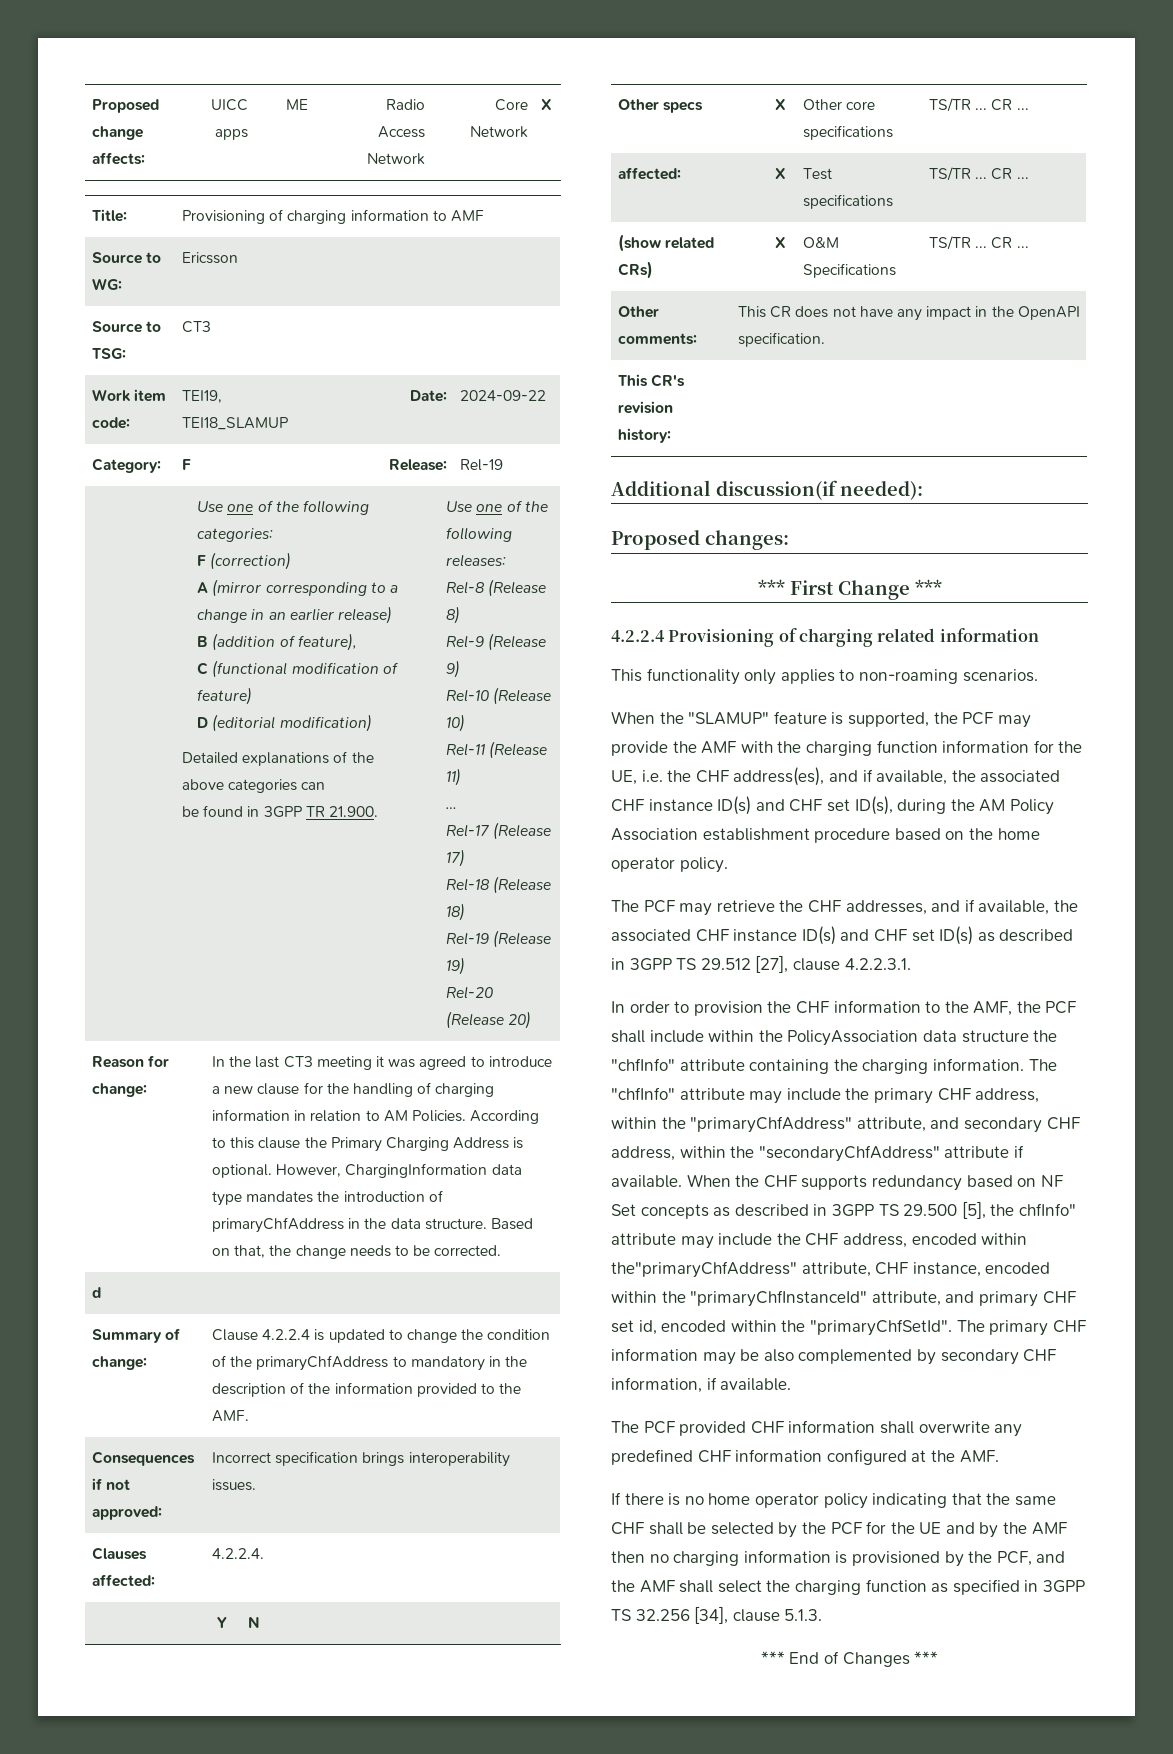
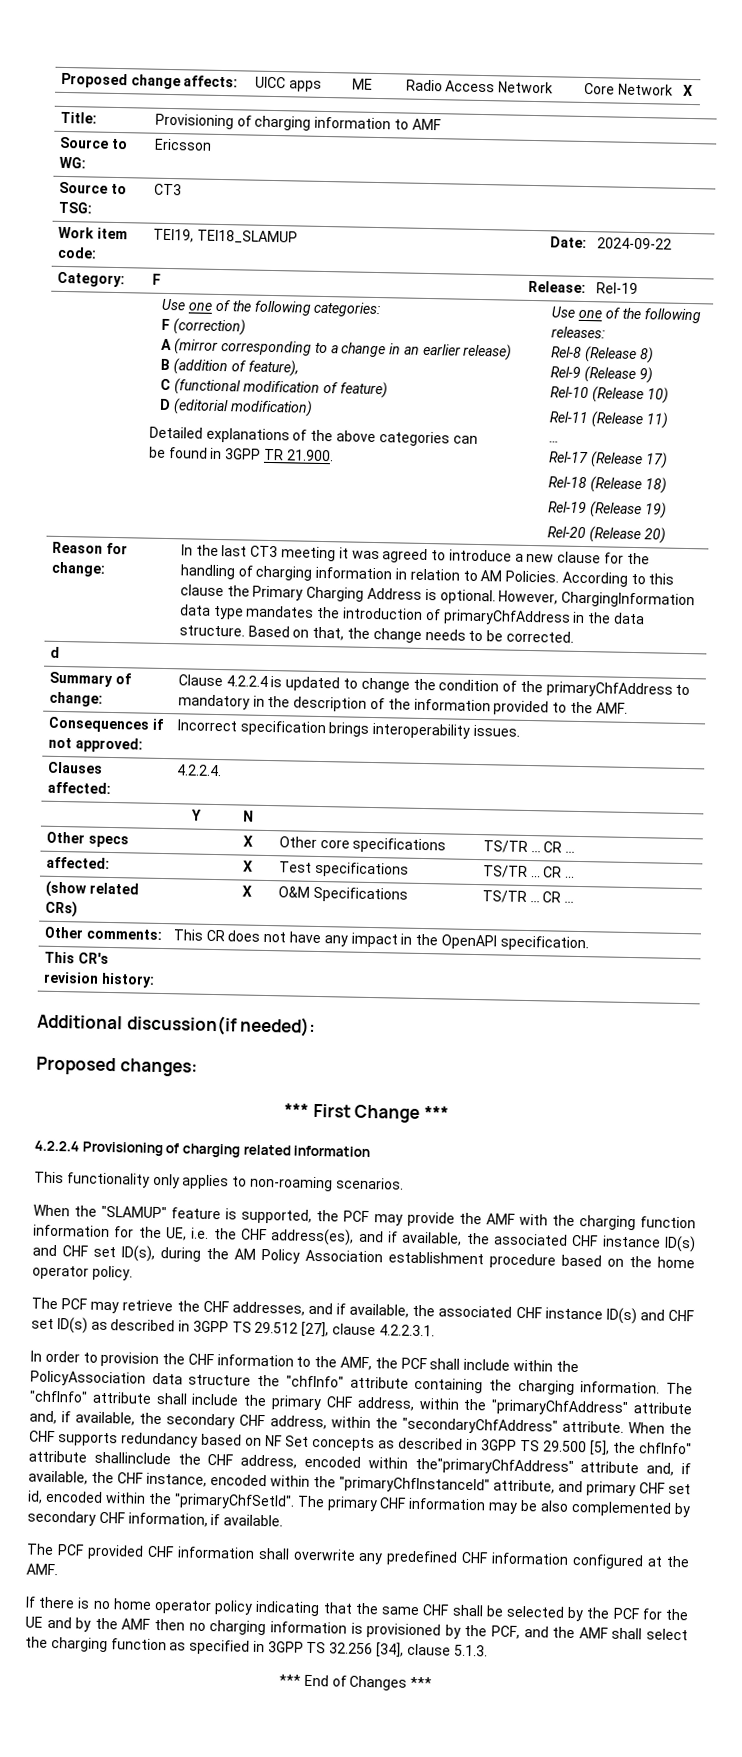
- The "chfInfo" attribute may include the primary CHF address, within the "primaryChfAddress" attribute, and secondary CHF address, within the "secondaryChfAddress" attribute if available.
+ The "chfInfo" attribute shall include the primary CHF address, within the "primaryChfAddress" attribute and, if available, the secondary CHF address, within the "secondaryChfAddress" attribute.
- When the CHF supports redundancy based on NF Set concepts as described in 3GPP TS 29.500 [5], the chfInfo" attribute may include the CHF address, encoded within the"primaryChfAddress" attribute, CHF instance, encoded within the "primaryChfInstanceId" attribute, and primary CHF set id, encoded within the "primaryChfSetId".
+ When the CHF supports redundancy based on NF Set concepts as described in 3GPP TS 29.500 [5], the chfInfo" attribute shallinclude the CHF address, encoded within the"primaryChfAddress" attribute and, if available, the CHF instance, encoded within the "primaryChfInstanceId" attribute, and primary CHF set id, encoded within the "primaryChfSetId".

